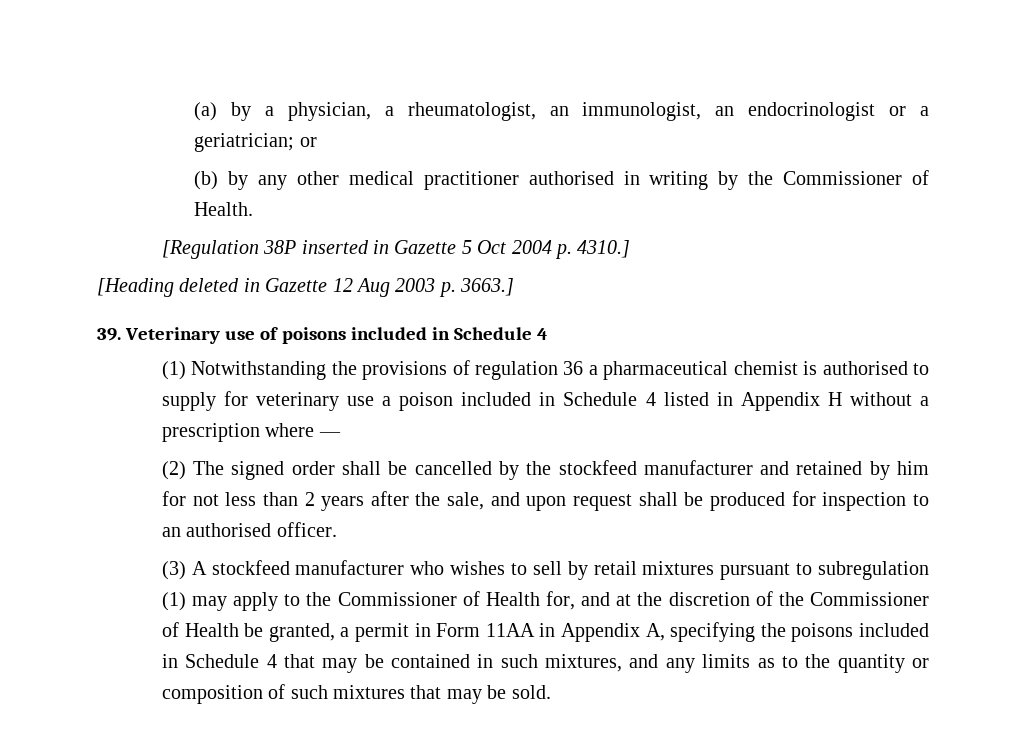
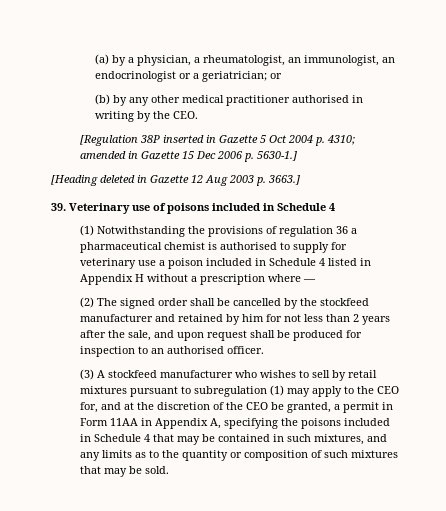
- (b) by any other medical practitioner authorised in writing by the Commissioner of Health.
+ (b) by any other medical practitioner authorised in writing by the CEO.
- [Regulation 38P inserted in Gazette 5 Oct 2004 p. 4310.]
+ [Regulation 38P inserted in Gazette 5 Oct 2004 p. 4310; amended in Gazette 15 Dec 2006 p. 5630-1.]
- (3) A stockfeed manufacturer who wishes to sell by retail mixtures pursuant to subregulation (1) may apply to the Commissioner of Health for, and at the discretion of the Commissioner of Health be granted, a permit in Form 11AA in Appendix A, specifying the poisons included in Schedule 4 that may be contained in such mixtures, and any limits as to the quantity or composition of such mixtures that may be sold.
+ (3) A stockfeed manufacturer who wishes to sell by retail mixtures pursuant to subregulation (1) may apply to the CEO for, and at the discretion of the CEO be granted, a permit in Form 11AA in Appendix A, specifying the poisons included in Schedule 4 that may be contained in such mixtures, and any limits as to the quantity or composition of such mixtures that may be sold.

